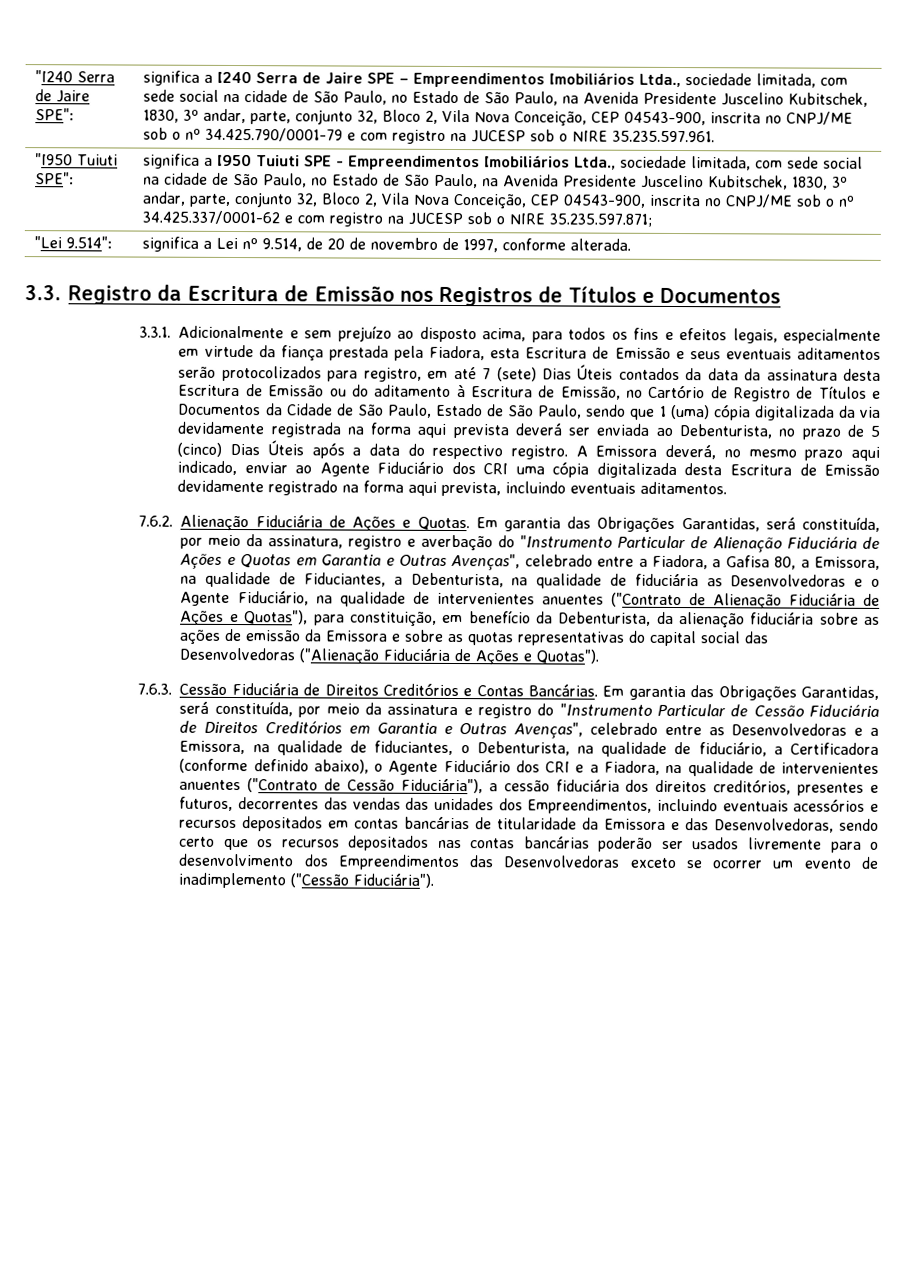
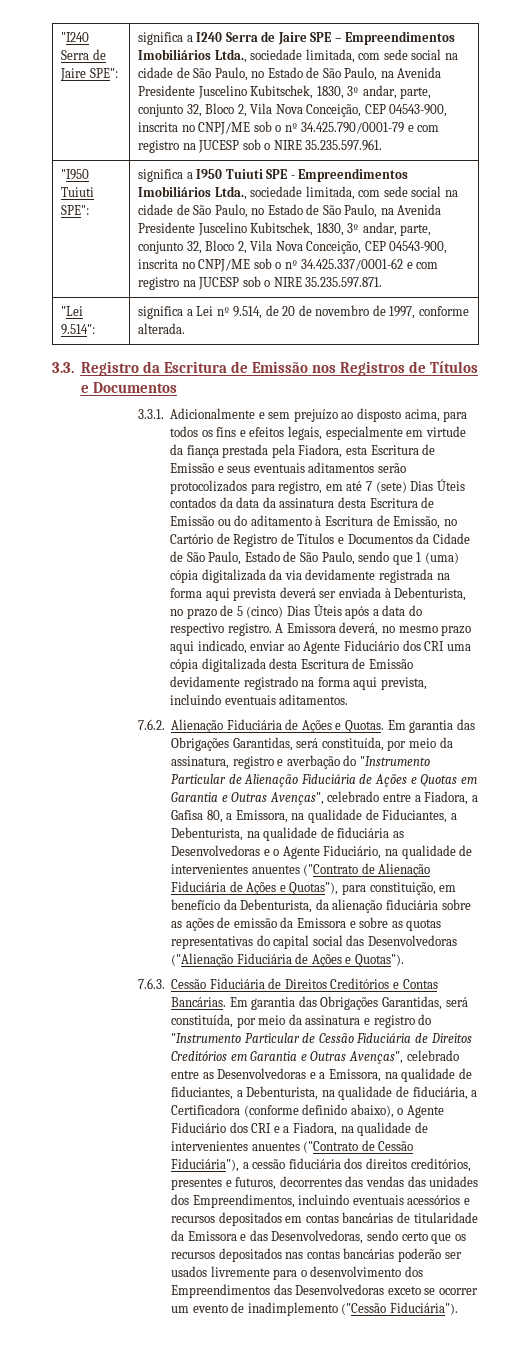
- significa a I950 Tuiuti SPE - Empreendimentos Imobiliários Ltda., sociedade limitada, com sede social na cidade de São Paulo, no Estado de São Paulo, na Avenida Presidente Juscelino Kubitschek, 1830, 3º andar, parte, conjunto 32, Bloco 2, Vila Nova Conceição, CEP 04543-900, inscrita no CNPJ/ME sob o nº 34.425.337/0001-62 e com registro na JUCESP sob o NIRE 35.235.597.871;
+ significa a I950 Tuiuti SPE - Empreendimentos Imobiliários Ltda., sociedade limitada, com sede social na cidade de São Paulo, no Estado de São Paulo, na Avenida Presidente Juscelino Kubitschek, 1830, 3º andar, parte, conjunto 32, Bloco 2, Vila Nova Conceição, CEP 04543-900, inscrita no CNPJ/ME sob o nº 34.425.337/0001-62 e com registro na JUCESP sob o NIRE 35.235.597.871.
- 3.3.1. Adicionalmente e sem prejuízo ao disposto acima, para todos os fins e efeitos legais, especialmente em virtude da fiança prestada pela Fiadora, esta Escritura de Emissão e seus eventuais aditamentos serão protocolizados para registro, em até 7 (sete) Dias Úteis contados da data da assinatura desta Escritura de Emissão ou do aditamento à Escritura de Emissão, no Cartório de Registro de Títulos e Documentos da Cidade de São Paulo, Estado de São Paulo, sendo que 1 (uma) cópia digitalizada da via devidamente registrada na forma aqui prevista deverá ser enviada ao Debenturista, no prazo de 5 (cinco) Dias Úteis após a data do respectivo registro.
+ 3.3.1. Adicionalmente e sem prejuízo ao disposto acima, para todos os fins e efeitos legais, especialmente em virtude da fiança prestada pela Fiadora, esta Escritura de Emissão e seus eventuais aditamentos serão protocolizados para registro, em até 7 (sete) Dias Úteis contados da data da assinatura desta Escritura de Emissão ou do aditamento à Escritura de Emissão, no Cartório de Registro de Títulos e Documentos da Cidade de São Paulo, Estado de São Paulo, sendo que 1 (uma) cópia digitalizada da via devidamente registrada na forma aqui prevista deverá ser enviada à Debenturista, no prazo de 5 (cinco) Dias Úteis após a data do respectivo registro.
- Em garantia das Obrigações Garantidas, será constituída, por meio da assinatura e registro do "Instrumento Particular de Cessão Fiduciária de Direitos Creditórios em Garantia e Outras Avenças", celebrado entre as Desenvolvedoras e a Emissora, na qualidade de fiduciantes, o Debenturista, na qualidade de fiduciário, a Certificadora (conforme definido abaixo), o Agente Fiduciário dos CRI e a Fiadora, na qualidade de intervenientes anuentes ("Contrato de Cessão Fiduciária"), a cessão fiduciária dos direitos creditórios, presentes e futuros, decorrentes das vendas das unidades dos Empreendimentos, incluindo eventuais acessórios e recursos depositados em contas bancárias de titularidade da Emissora e das Desenvolvedoras, sendo certo que os recursos depositados nas contas bancárias poderão ser usados livremente para o desenvolvimento dos Empreendimentos das Desenvolvedoras exceto se ocorrer um evento de inadimplemento ("Cessão Fiduciária").
+ Em garantia das Obrigações Garantidas, será constituída, por meio da assinatura e registro do "Instrumento Particular de Cessão Fiduciária de Direitos Creditórios em Garantia e Outras Avenças", celebrado entre as Desenvolvedoras e a Emissora, na qualidade de fiduciantes, a Debenturista, na qualidade de fiduciária, a Certificadora (conforme definido abaixo), o Agente Fiduciário dos CRI e a Fiadora, na qualidade de intervenientes anuentes ("Contrato de Cessão Fiduciária"), a cessão fiduciária dos direitos creditórios, presentes e futuros, decorrentes das vendas das unidades dos Empreendimentos, incluindo eventuais acessórios e recursos depositados em contas bancárias de titularidade da Emissora e das Desenvolvedoras, sendo certo que os recursos depositados nas contas bancárias poderão ser usados livremente para o desenvolvimento dos Empreendimentos das Desenvolvedoras exceto se ocorrer um evento de inadimplemento ("Cessão Fiduciária").

